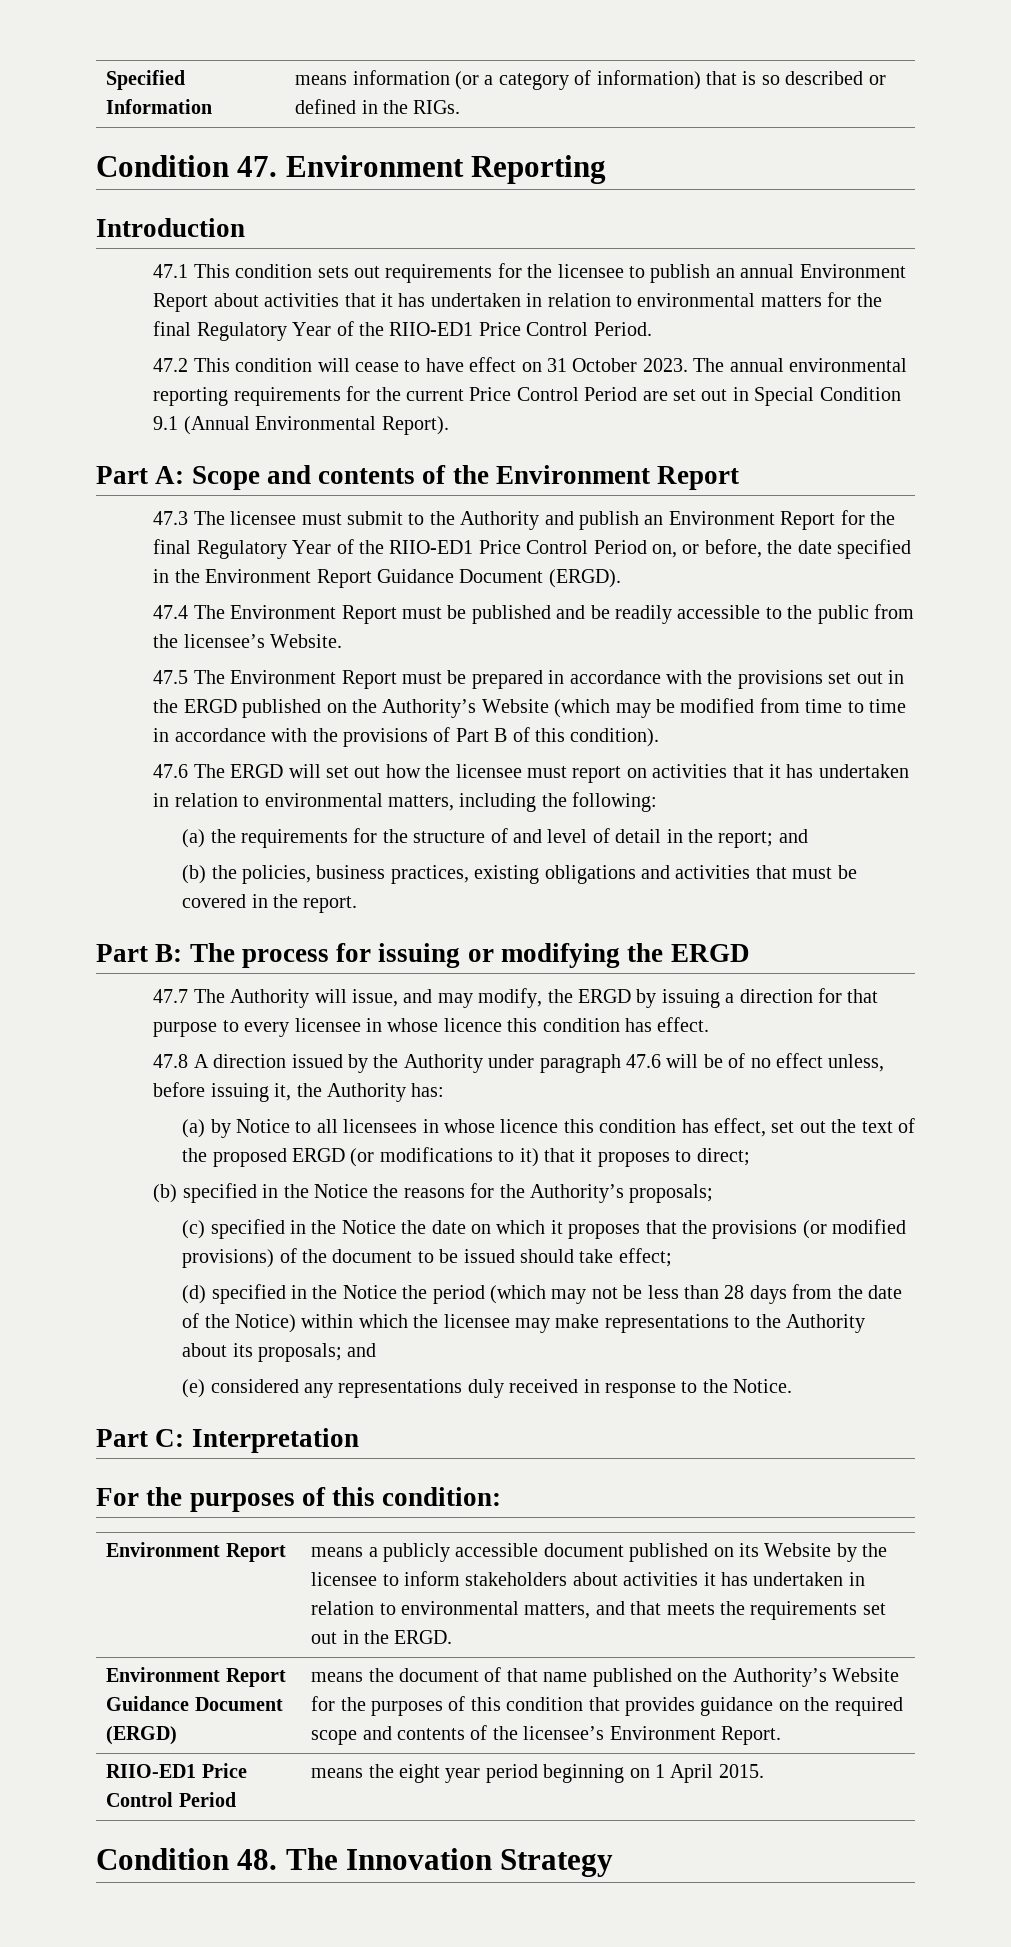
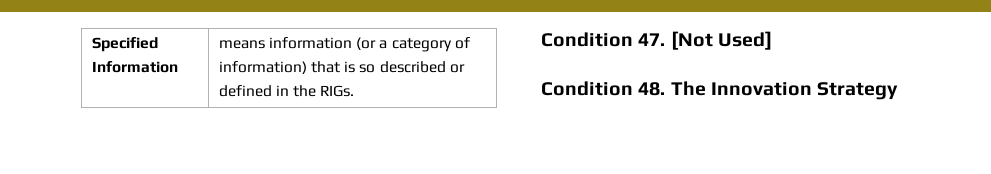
- Condition 47. Environment Reporting
- Introduction
- 47.1 This condition sets out requirements for the licensee to publish an annual Environment Report about activities that it has undertaken in relation to environmental matters for the final Regulatory Year of the RIIO-ED1 Price Control Period.
- 47.2 This condition will cease to have effect on 31 October 2023. The annual environmental reporting requirements for the current Price Control Period are set out in Special Condition 9.1 (Annual Environmental Report).
- Part A: Scope and contents of the Environment Report
- 47.3 The licensee must submit to the Authority and publish an Environment Report for the final Regulatory Year of the RIIO-ED1 Price Control Period on, or before, the date specified in the Environment Report Guidance Document (ERGD).
- 47.4 The Environment Report must be published and be readily accessible to the public from the licensee’s Website.
- 47.5 The Environment Report must be prepared in accordance with the provisions set out in the ERGD published on the Authority’s Website (which may be modified from time to time in accordance with the provisions of Part B of this condition).
- 47.6 The ERGD will set out how the licensee must report on activities that it has undertaken in relation to environmental matters, including the following:
- (a) the requirements for the structure of and level of detail in the report; and
- (b) the policies, business practices, existing obligations and activities that must be covered in the report.
- Part B: The process for issuing or modifying the ERGD
- 47.7 The Authority will issue, and may modify, the ERGD by issuing a direction for that purpose to every licensee in whose licence this condition has effect.
- 47.8 A direction issued by the Authority under paragraph 47.6 will be of no effect unless, before issuing it, the Authority has:
- (a) by Notice to all licensees in whose licence this condition has effect, set out the text of the proposed ERGD (or modifications to it) that it proposes to direct;
- (b) specified in the Notice the reasons for the Authority’s proposals;
- (c) specified in the Notice the date on which it proposes that the provisions (or modified provisions) of the document to be issued should take effect;
- (d) specified in the Notice the period (which may not be less than 28 days from the date of the Notice) within which the licensee may make representations to the Authority about its proposals; and
- (e) considered any representations duly received in response to the Notice.
- Part C: Interpretation
- For the purposes of this condition:
- Environment Report | means a publicly accessible document published on its Website by the licensee to inform stakeholders about activities it has undertaken in relation to environmental matters, and that meets the requirements set out in the ERGD.
- Environment Report Guidance Document (ERGD) | means the document of that name published on the Authority’s Website for the purposes of this condition that provides guidance on the required scope and contents of the licensee’s Environment Report.
- RIIO-ED1 Price Control Period | means the eight year period beginning on 1 April 2015.
+ Condition 47. [Not Used]

